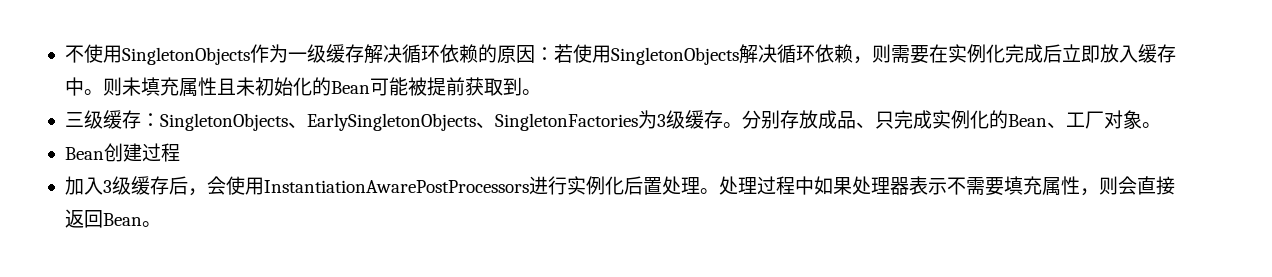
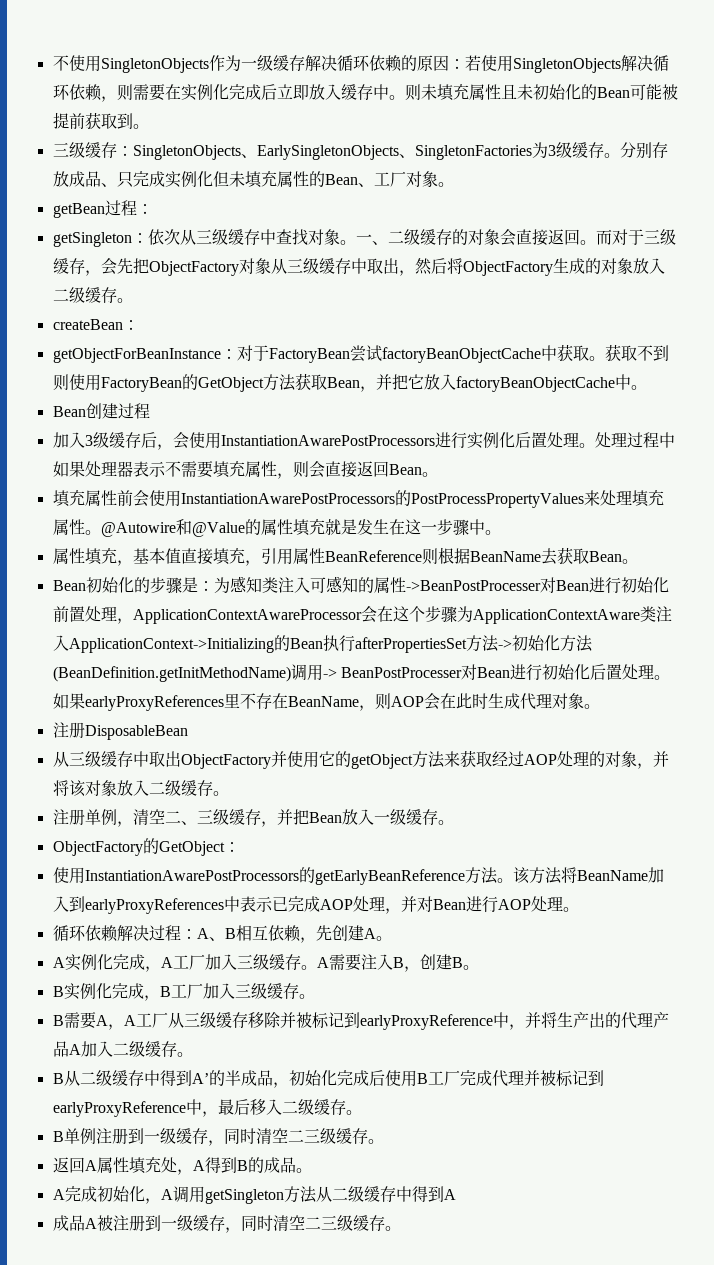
- 分别存放成品、只完成实例化的Bean、工厂对象。
+ 分别存放成品、只完成实例化但未填充属性的Bean、工厂对象。
+ getBean过程：
+ getSingleton：依次从三级缓存中查找对象。一、二级缓存的对象会直接返回。而对于三级缓存，会先把ObjectFactory对象从三级缓存中取出，然后将ObjectFactory生成的对象放入二级缓存。
+ createBean：
+ getObjectForBeanInstance：对于FactoryBean尝试factoryBeanObjectCache中获取。获取不到则使用FactoryBean的GetObject方法获取Bean，并把它放入factoryBeanObjectCache中。
+ 填充属性前会使用InstantiationAwarePostProcessors的PostProcessPropertyValues来处理填充属性。@Autowire和@Value的属性填充就是发生在这一步骤中。
+ 属性填充，基本值直接填充，引用属性BeanReference则根据BeanName去获取Bean。
+ Bean初始化的步骤是：为感知类注入可感知的属性->BeanPostProcesser对Bean进行初始化前置处理，ApplicationContextAwareProcessor会在这个步骤为ApplicationContextAware类注入ApplicationContext->Initializing的Bean执行afterPropertiesSet方法->初始化方法(BeanDefinition.getInitMethodName)调用-> BeanPostProcesser对Bean进行初始化后置处理。如果earlyProxyReferences里不存在BeanName，则AOP会在此时生成代理对象。
+ 注册DisposableBean
+ 从三级缓存中取出ObjectFactory并使用它的getObject方法来获取经过AOP处理的对象，并将该对象放入二级缓存。
+ 注册单例，清空二、三级缓存，并把Bean放入一级缓存。
+ ObjectFactory的GetObject：
+ 使用InstantiationAwarePostProcessors的getEarlyBeanReference方法。该方法将BeanName加入到earlyProxyReferences中表示已完成AOP处理，并对Bean进行AOP处理。
+ 循环依赖解决过程：A、B相互依赖，先创建A。
+ A实例化完成，A工厂加入三级缓存。A需要注入B，创建B。
+ B实例化完成，B工厂加入三级缓存。
+ B需要A，A工厂从三级缓存移除并被标记到earlyProxyReference中，并将生产出的代理产品A加入二级缓存。
+ B从二级缓存中得到A’的半成品，初始化完成后使用B工厂完成代理并被标记到earlyProxyReference中，最后移入二级缓存。
+ B单例注册到一级缓存，同时清空二三级缓存。
+ 返回A属性填充处，A得到B的成品。
+ A完成初始化，A调用getSingleton方法从二级缓存中得到A
+ 成品A被注册到一级缓存，同时清空二三级缓存。

